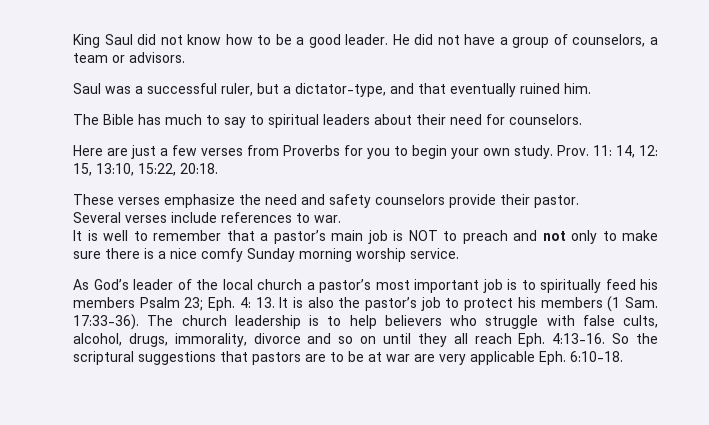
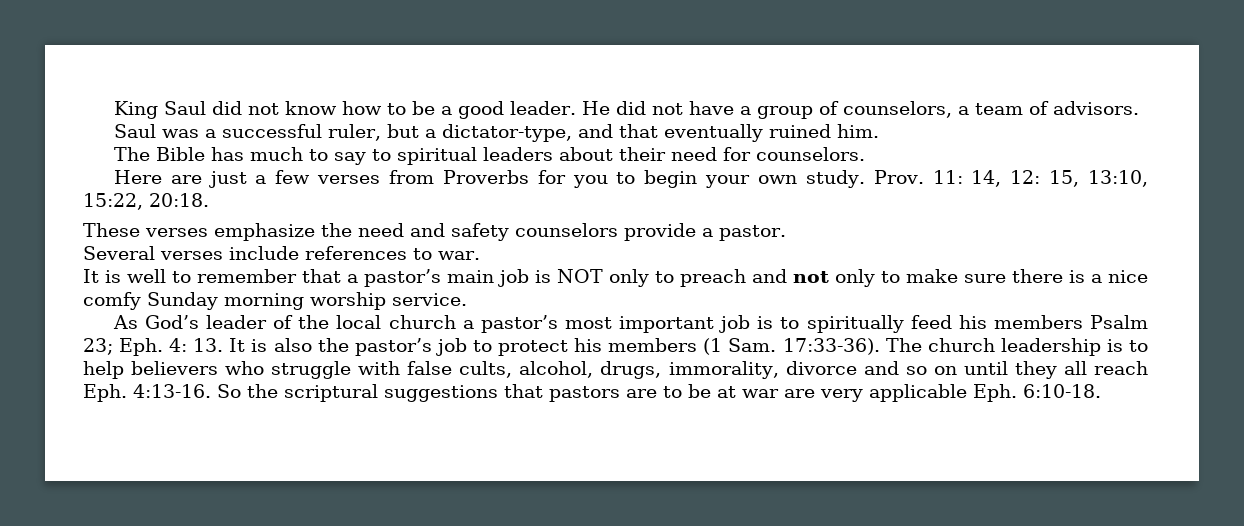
- He did not have a group of counselors, a team or advisors.
+ He did not have a group of counselors, a team of advisors.
- These verses emphasize the need and safety counselors provide their pastor.
+ These verses emphasize the need and safety counselors provide a pastor.
- It is well to remember that a pastor’s main job is NOT to preach and not only to make sure there is a nice comfy Sunday morning worship service.
+ It is well to remember that a pastor’s main job is NOT only to preach and not only to make sure there is a nice comfy Sunday morning worship service.

